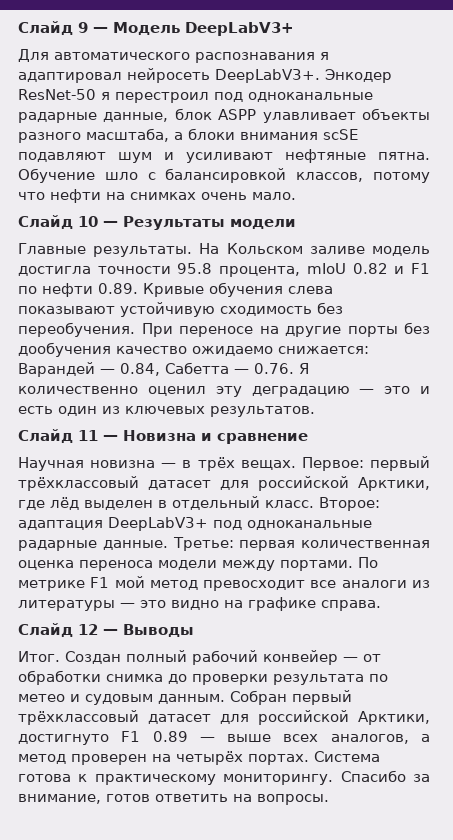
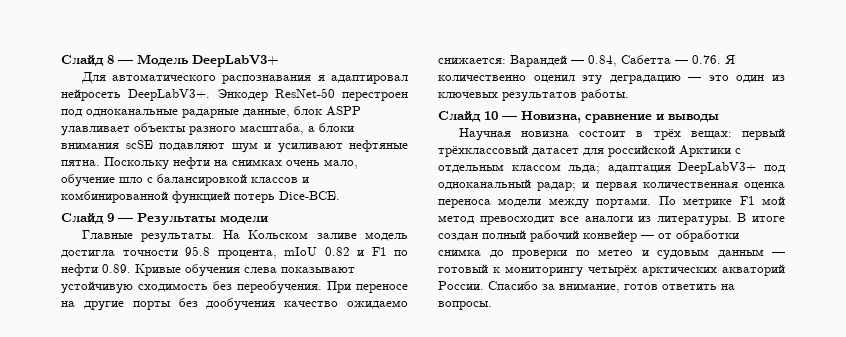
- Слайд 9 — Модель DeepLabV3+
+ Слайд 8 — Модель DeepLabV3+
- Энкодер ResNet-50 я перестроил под одноканальные радарные данные, блок ASPP улавливает объекты разного масштаба, а блоки внимания scSE подавляют шум и усиливают нефтяные пятна.
+ Энкодер ResNet-50 перестроен под одноканальные радарные данные, блок ASPP улавливает объекты разного масштаба, а блоки внимания scSE подавляют шум и усиливают нефтяные пятна.
- Обучение шло с балансировкой классов, потому что нефти на снимках очень мало.
- Слайд 10 — Результаты модели
+ Поскольку нефти на снимках очень мало, обучение шло с балансировкой классов и комбинированной функцией потерь Dice-BCE.
+ Слайд 9 — Результаты модели
- При переносе на другие порты без дообучения качество ожидаемо снижается: Варандей — 0.84, Сабетта — 0.76. Я количественно оценил эту деградацию — это и есть один из ключевых результатов.
- Слайд 11 — Новизна и сравнение
+ При переносе на другие порты без дообучения качество ожидаемо снижается: Варандей — 0.84, Сабетта — 0.76. Я количественно оценил эту деградацию — это один из ключевых результатов работы.
+ Слайд 10 — Новизна, сравнение и выводы
- Научная новизна — в трёх вещах. Первое: первый трёхклассовый датасет для российской Арктики, где лёд выделен в отдельный класс. Второе: адаптация DeepLabV3+ под одноканальные радарные данные. Третье: первая количественная оценка переноса модели между портами.
+ Научная новизна состоит в трёх вещах: первый трёхклассовый датасет для российской Арктики с отдельным классом льда; адаптация DeepLabV3+ под одноканальный радар; и первая количественная оценка переноса модели между портами.
- По метрике F1 мой метод превосходит все аналоги из литературы — это видно на графике справа.
- Слайд 12 — Выводы
- Итог. Создан полный рабочий конвейер — от обработки снимка до проверки результата по метео и судовым данным. Собран первый трёхклассовый датасет для российской Арктики, достигнуто F1 0.89 — выше всех аналогов, а метод проверен на четырёх портах. Система готова к практическому мониторингу.
+ По метрике F1 мой метод превосходит все аналоги из литературы. В итоге создан полный рабочий конвейер — от обработки снимка до проверки по метео и судовым данным — готовый к мониторингу четырёх арктических акваторий России.

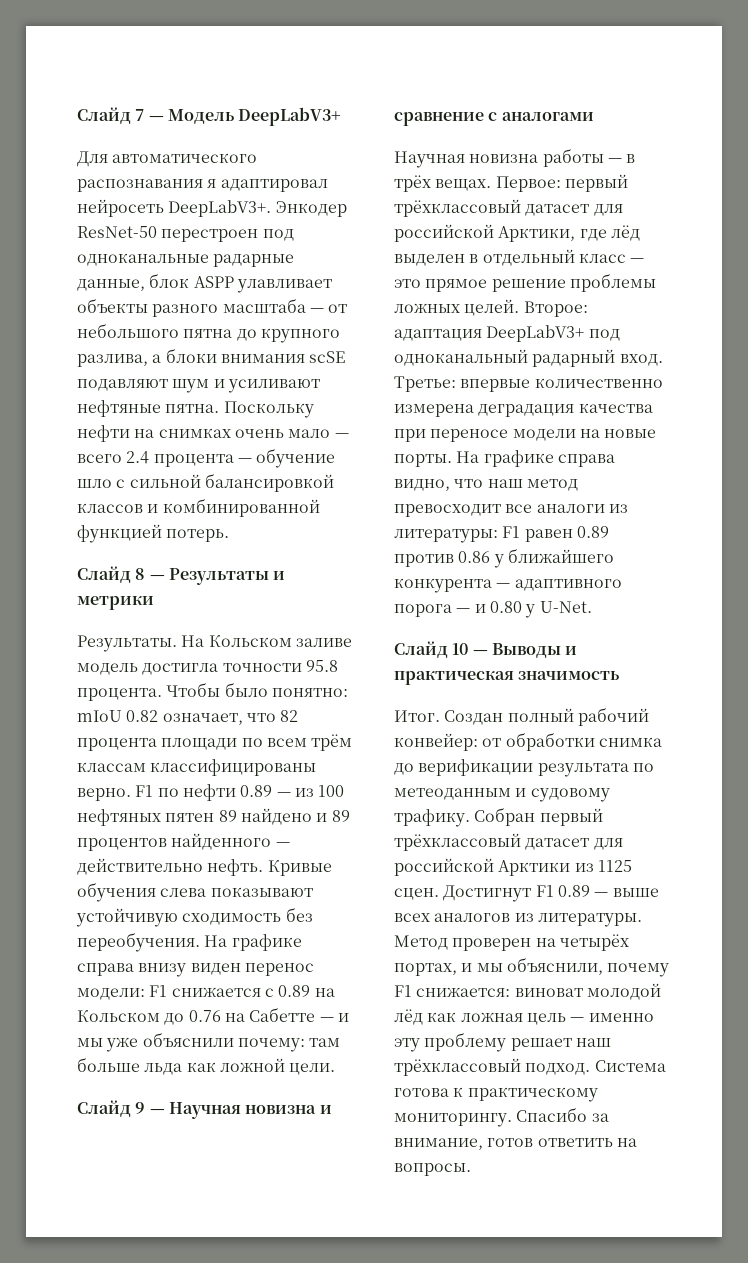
- Слайд 8 — Модель DeepLabV3+
+ Слайд 7 — Модель DeepLabV3+
- Энкодер ResNet-50 перестроен под одноканальные радарные данные, блок ASPP улавливает объекты разного масштаба, а блоки внимания scSE подавляют шум и усиливают нефтяные пятна.
+ Энкодер ResNet-50 перестроен под одноканальные радарные данные, блок ASPP улавливает объекты разного масштаба — от небольшого пятна до крупного разлива, а блоки внимания scSE подавляют шум и усиливают нефтяные пятна.
- Поскольку нефти на снимках очень мало, обучение шло с балансировкой классов и комбинированной функцией потерь Dice-BCE.
- Слайд 9 — Результаты модели
- Главные результаты.
+ Поскольку нефти на снимках очень мало — всего 2.4 процента — обучение шло с сильной балансировкой классов и комбинированной функцией потерь.
+ Слайд 8 — Результаты и метрики
+ Результаты.
- На Кольском заливе модель достигла точности 95.8 процента, mIoU 0.82 и F1 по нефти 0.89. Кривые обучения слева показывают устойчивую сходимость без переобучения.
+ На Кольском заливе модель достигла точности 95.8 процента. Чтобы было понятно: mIoU 0.82 означает, что 82 процента площади по всем трём классам классифицированы верно. F1 по нефти 0.89 — из 100 нефтяных пятен 89 найдено и 89 процентов найденного — действительно нефть. Кривые обучения слева показывают устойчивую сходимость без переобучения.
- При переносе на другие порты без дообучения качество ожидаемо снижается: Варандей — 0.84, Сабетта — 0.76. Я количественно оценил эту деградацию — это один из ключевых результатов работы.
- Слайд 10 — Новизна, сравнение и выводы
- Научная новизна состоит в трёх вещах: первый трёхклассовый датасет для российской Арктики с отдельным классом льда; адаптация DeepLabV3+ под одноканальный радар; и первая количественная оценка переноса модели между портами. По метрике F1 мой метод превосходит все аналоги из литературы. В итоге создан полный рабочий конвейер — от обработки снимка до проверки по метео и судовым данным — готовый к мониторингу четырёх арктических акваторий России.
+ На графике справа внизу виден перенос модели: F1 снижается с 0.89 на Кольском до 0.76 на Сабетте — и мы уже объяснили почему: там больше льда как ложной цели.
+ Слайд 9 — Научная новизна и сравнение с аналогами
+ Научная новизна работы — в трёх вещах. Первое: первый трёхклассовый датасет для российской Арктики, где лёд выделен в отдельный класс — это прямое решение проблемы ложных целей. Второе: адаптация DeepLabV3+ под одноканальный радарный вход. Третье: впервые количественно измерена деградация качества при переносе модели на новые порты. На графике справа видно, что наш метод превосходит все аналоги из литературы: F1 равен 0.89 против 0.86 у ближайшего конкурента — адаптивного порога — и 0.80 у U-Net.
+ Слайд 10 — Выводы и практическая значимость
+ Итог. Создан полный рабочий конвейер: от обработки снимка до верификации результата по метеоданным и судовому трафику. Собран первый трёхклассовый датасет для российской Арктики из 1125 сцен. Достигнут F1 0.89 — выше всех аналогов из литературы. Метод проверен на четырёх портах, и мы объяснили, почему F1 снижается: виноват молодой лёд как ложная цель — именно эту проблему решает наш трёхклассовый подход. Система готова к практическому мониторингу.

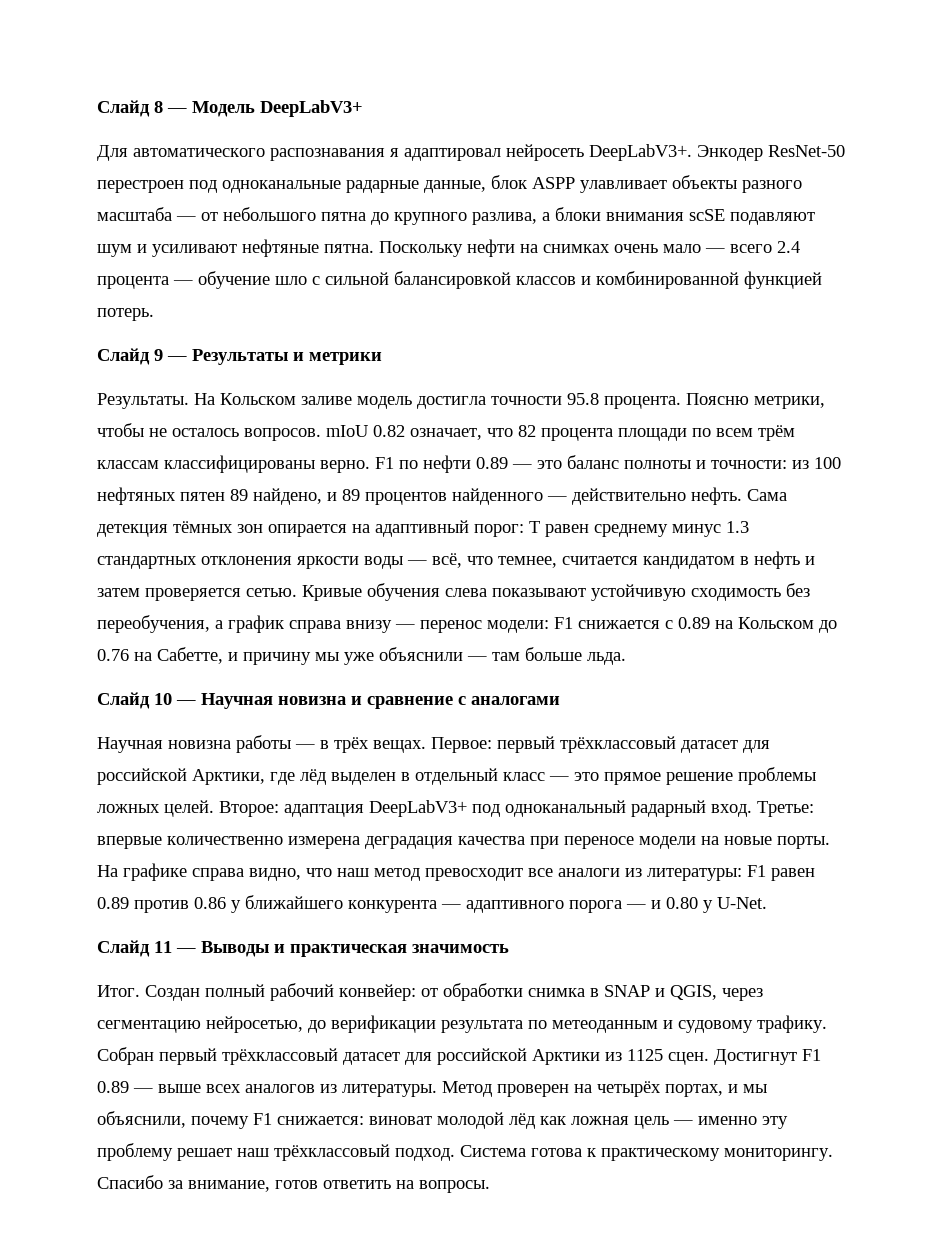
- Слайд 7 — Модель DeepLabV3+
+ Слайд 8 — Модель DeepLabV3+
- Слайд 8 — Результаты и метрики
+ Слайд 9 — Результаты и метрики
- Чтобы было понятно: mIoU 0.82 означает, что 82 процента площади по всем трём классам классифицированы верно.
+ Поясню метрики, чтобы не осталось вопросов. mIoU 0.82 означает, что 82 процента площади по всем трём классам классифицированы верно.
- F1 по нефти 0.89 — из 100 нефтяных пятен 89 найдено и 89 процентов найденного — действительно нефть.
+ F1 по нефти 0.89 — это баланс полноты и точности: из 100 нефтяных пятен 89 найдено, и 89 процентов найденного — действительно нефть.
+ Сама детекция тёмных зон опирается на адаптивный порог: T равен среднему минус 1.3 стандартных отклонения яркости воды — всё, что темнее, считается кандидатом в нефть и затем проверяется сетью.
- Кривые обучения слева показывают устойчивую сходимость без переобучения. На графике справа внизу виден перенос модели: F1 снижается с 0.89 на Кольском до 0.76 на Сабетте — и мы уже объяснили почему: там больше льда как ложной цели.
- Слайд 9 — Научная новизна и сравнение с аналогами
+ Кривые обучения слева показывают устойчивую сходимость без переобучения, а график справа внизу — перенос модели: F1 снижается с 0.89 на Кольском до 0.76 на Сабетте, и причину мы уже объяснили — там больше льда.
+ Слайд 10 — Научная новизна и сравнение с аналогами
- Слайд 10 — Выводы и практическая значимость
+ Слайд 11 — Выводы и практическая значимость
- Создан полный рабочий конвейер: от обработки снимка до верификации результата по метеоданным и судовому трафику.
+ Создан полный рабочий конвейер: от обработки снимка в SNAP и QGIS, через сегментацию нейросетью, до верификации результата по метеоданным и судовому трафику.

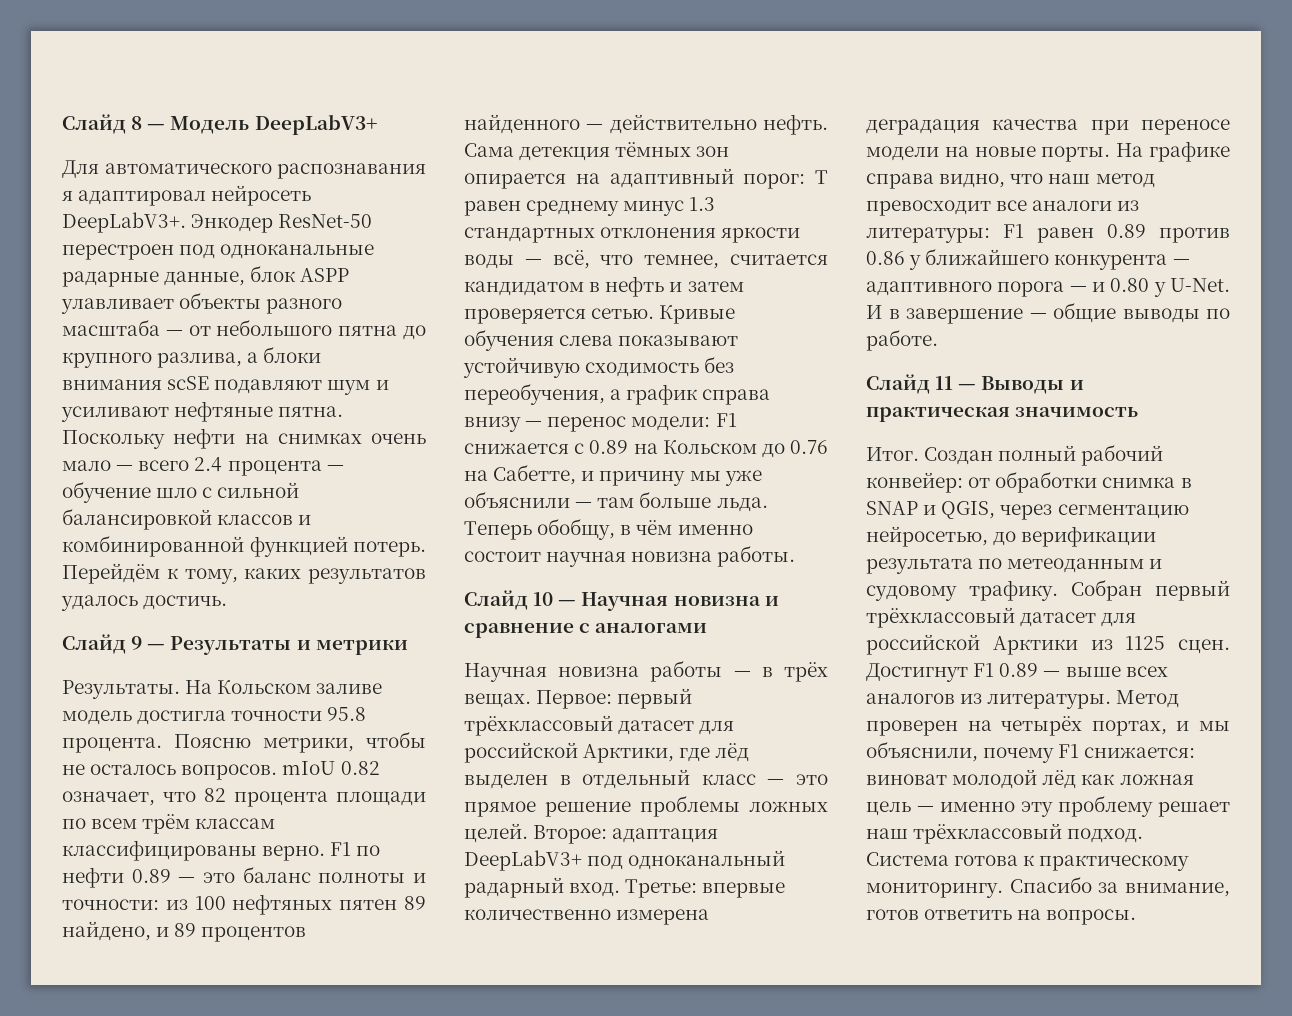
+ Перейдём к тому, каких результатов удалось достичь.
+ Теперь обобщу, в чём именно состоит научная новизна работы.
+ И в завершение — общие выводы по работе.

